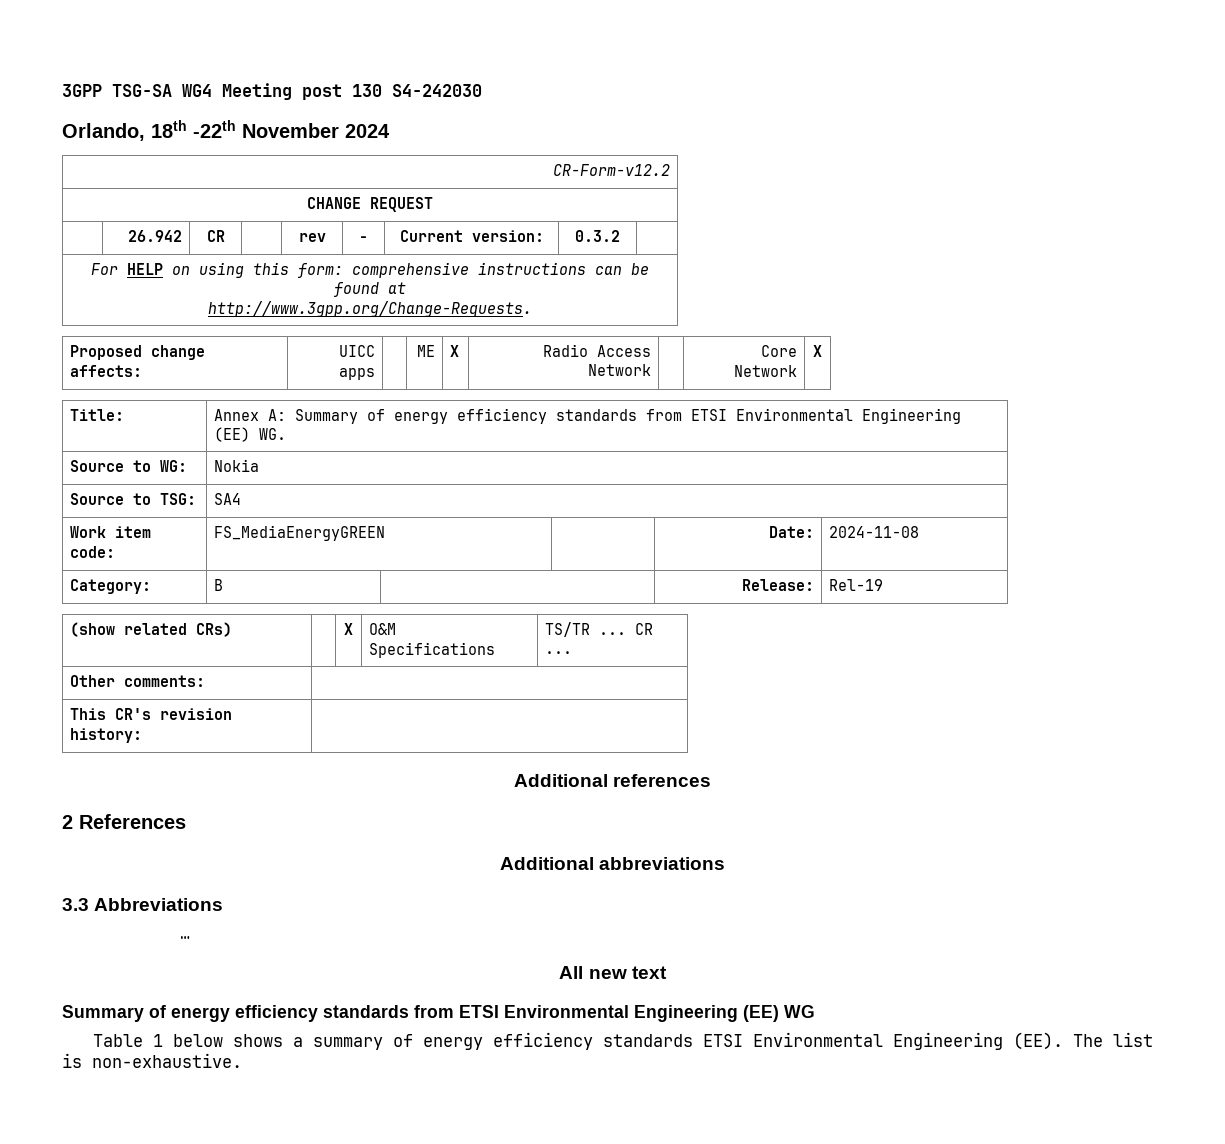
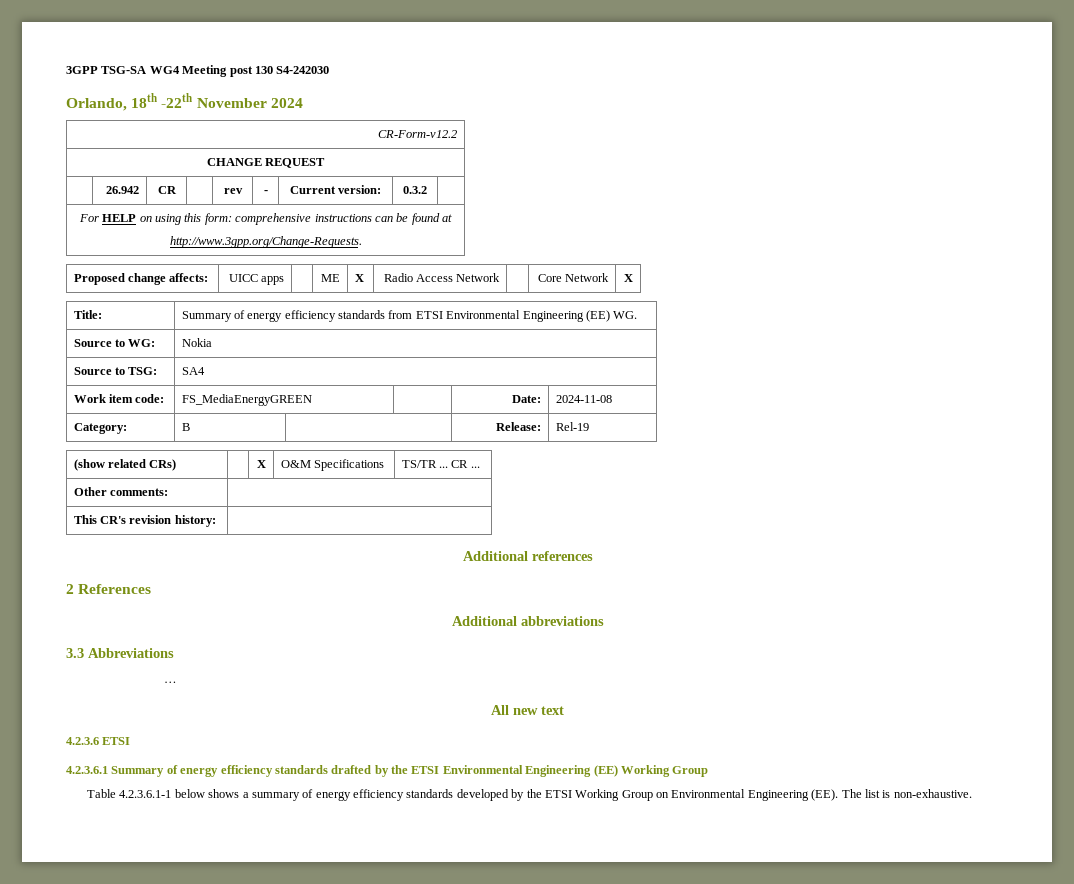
- Title: | Annex A: Summary of energy efficiency standards from ETSI Environmental Engineering (EE) WG.
+ Title: | Summary of energy efficiency standards from ETSI Environmental Engineering (EE) WG.
- Summary of energy efficiency standards from ETSI Environmental Engineering (EE) WG
+ 4.2.3.6 ETSI
+ 4.2.3.6.1 Summary of energy efficiency standards drafted by the ETSI Environmental Engineering (EE) Working Group
- Table 1 below shows a summary of energy efficiency standards ETSI Environmental Engineering (EE). The list is non-exhaustive.
+ Table 4.2.3.6.1-1 below shows a summary of energy efficiency standards developed by the ETSI Working Group on Environmental Engineering (EE). The list is non-exhaustive.

